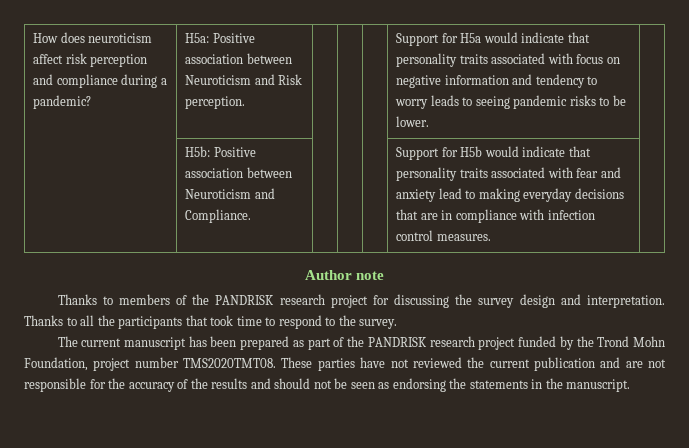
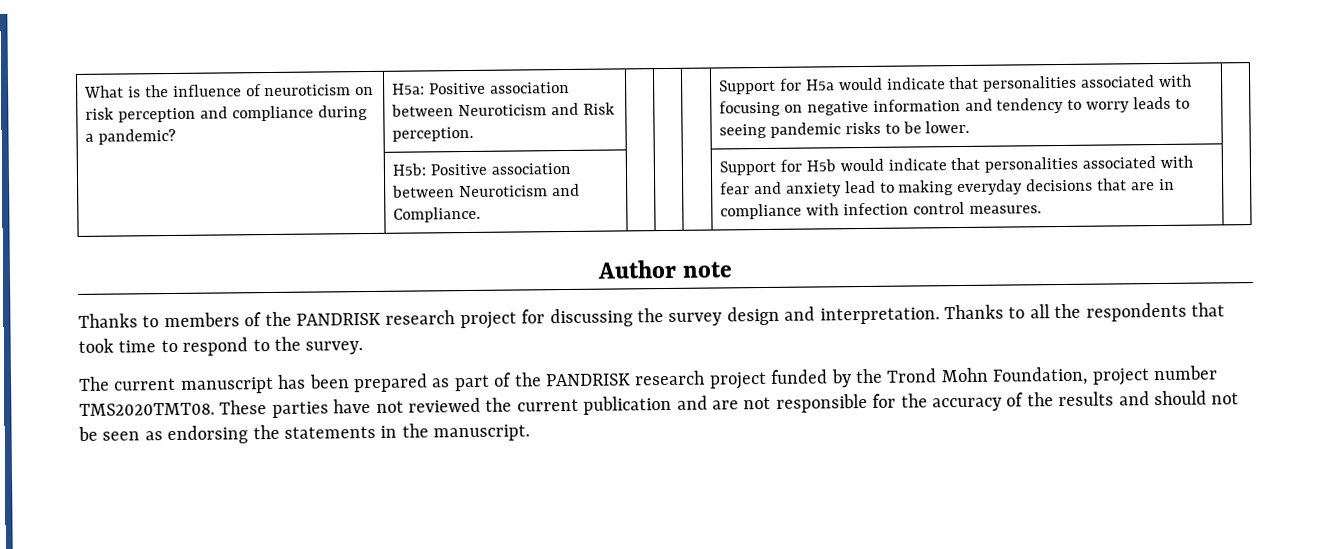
- How does neuroticism affect risk perception and compliance during a pandemic?
+ What is the influence of neuroticism on risk perception and compliance during a pandemic?
- Support for H5a would indicate that personality traits associated with focus on negative information and tendency to worry leads to seeing pandemic risks to be lower.
+ Support for H5a would indicate that personalities associated with focusing on negative information and tendency to worry leads to seeing pandemic risks to be lower.
- | H5b: Positive association between Neuroticism and Compliance. | | | | Support for H5b would indicate that personality traits associated with fear and anxiety lead to making everyday decisions that are in compliance with infection control measures. |
+ | H5b: Positive association between Neuroticism and Compliance. | | | | Support for H5b would indicate that personalities associated with fear and anxiety lead to making everyday decisions that are in compliance with infection control measures. |
- Thanks to all the participants that took time to respond to the survey.
+ Thanks to all the respondents that took time to respond to the survey.

